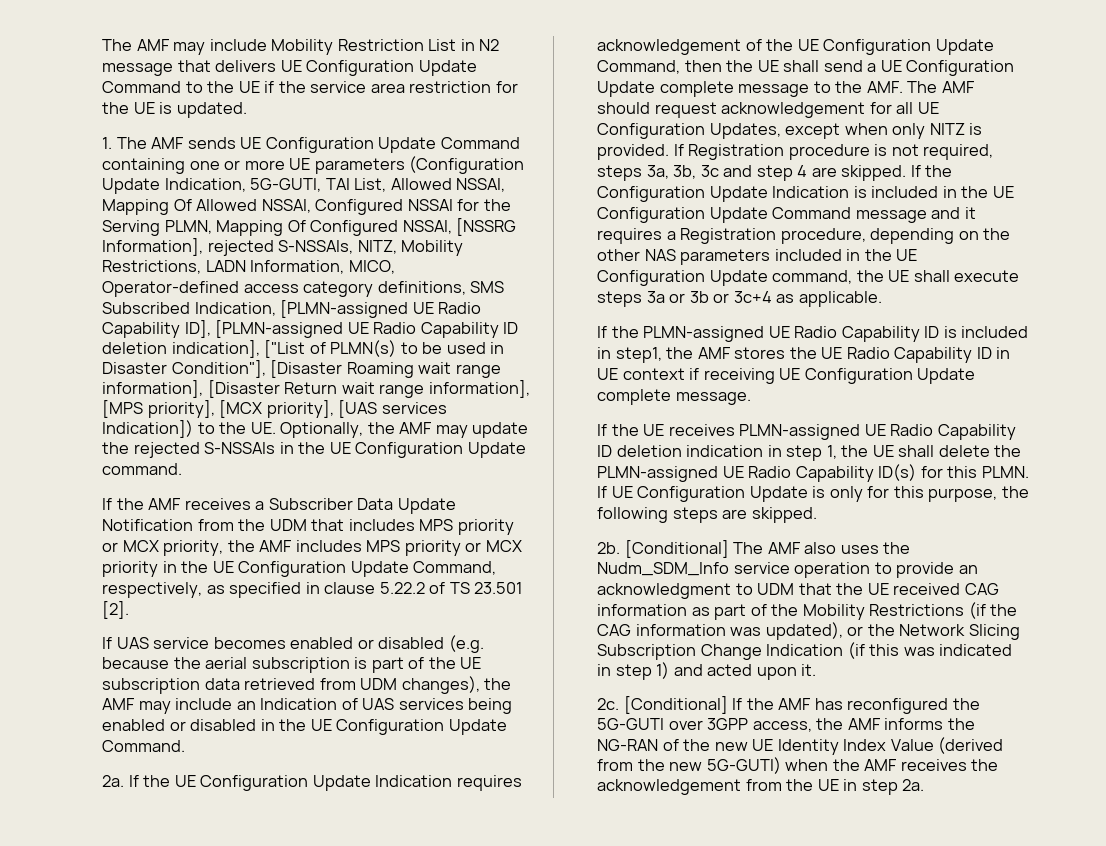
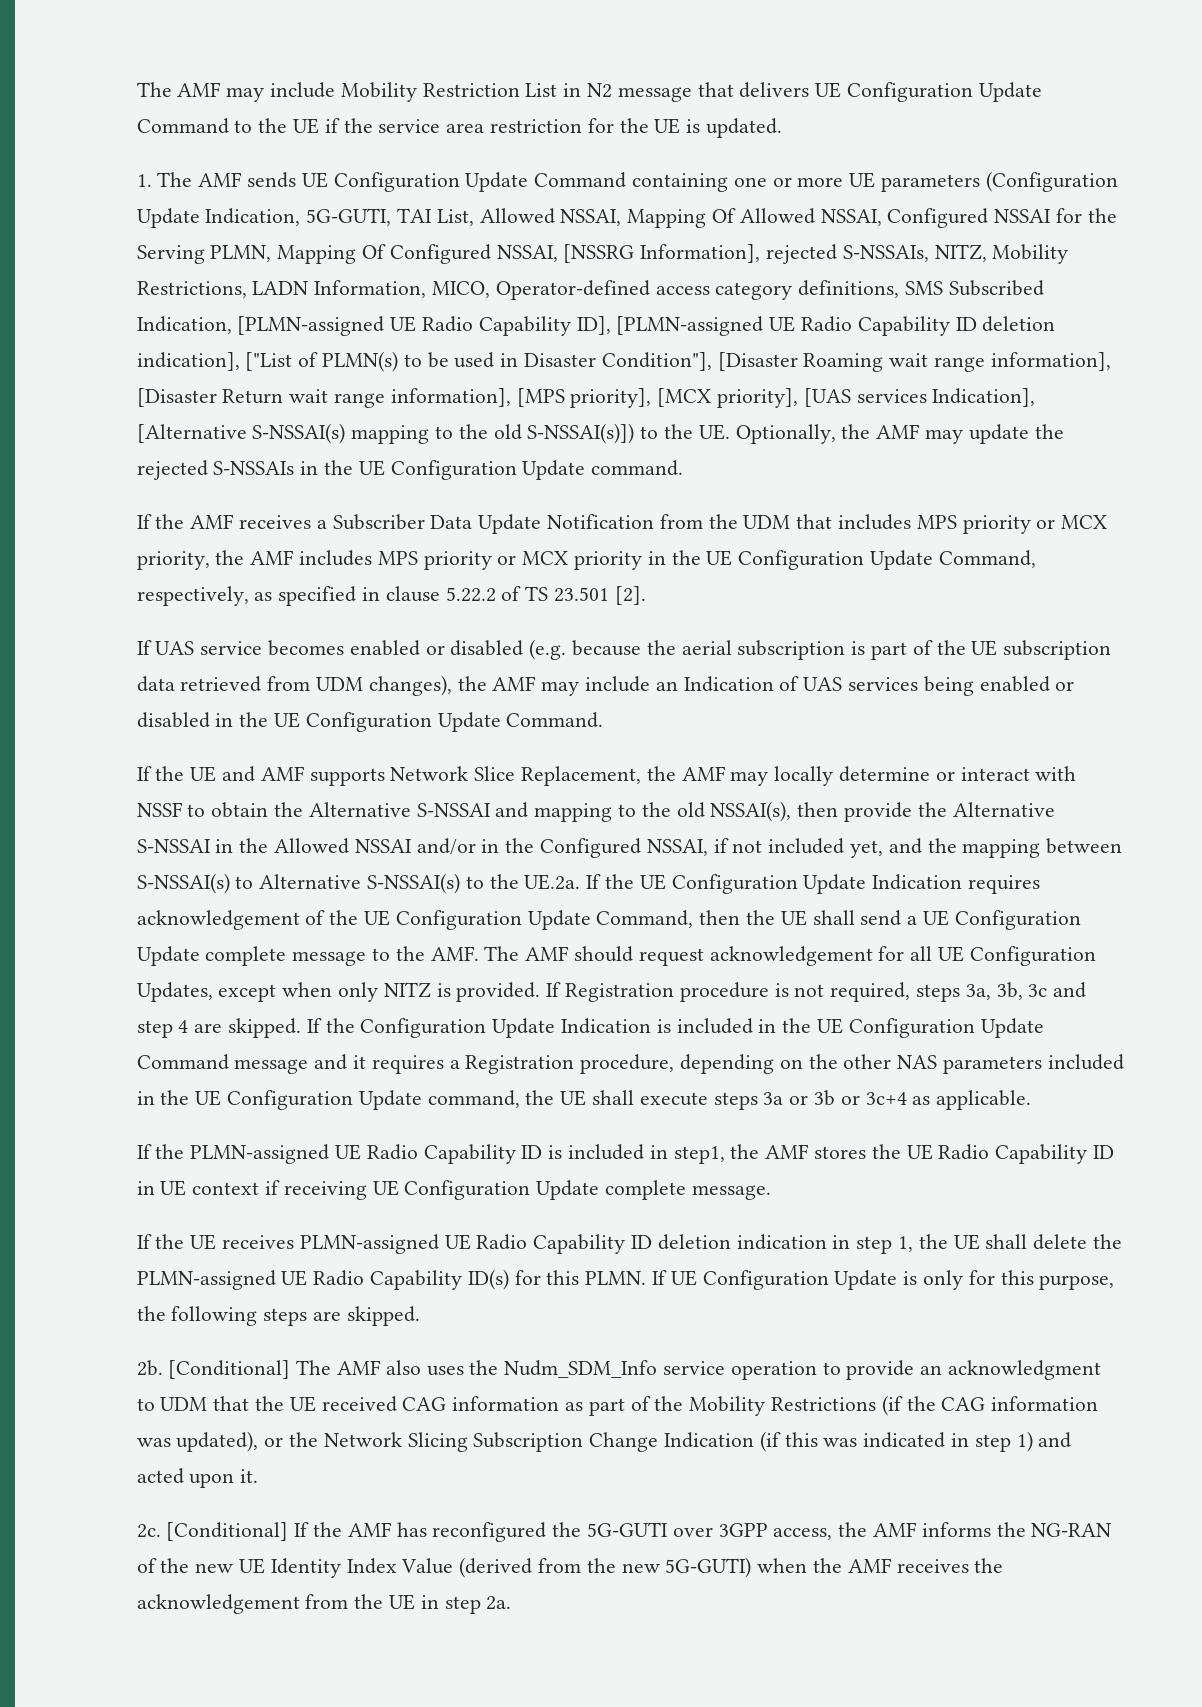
- 1. The AMF sends UE Configuration Update Command containing one or more UE parameters (Configuration Update Indication, 5G-GUTI, TAI List, Allowed NSSAI, Mapping Of Allowed NSSAI, Configured NSSAI for the Serving PLMN, Mapping Of Configured NSSAI, [NSSRG Information], rejected S-NSSAIs, NITZ, Mobility Restrictions, LADN Information, MICO, Operator-defined access category definitions, SMS Subscribed Indication, [PLMN-assigned UE Radio Capability ID], [PLMN-assigned UE Radio Capability ID deletion indication], ["List of PLMN(s) to be used in Disaster Condition"], [Disaster Roaming wait range information], [Disaster Return wait range information], [MPS priority], [MCX priority], [UAS services Indication]) to the UE. Optionally, the AMF may update the rejected S-NSSAIs in the UE Configuration Update command.
+ 1. The AMF sends UE Configuration Update Command containing one or more UE parameters (Configuration Update Indication, 5G-GUTI, TAI List, Allowed NSSAI, Mapping Of Allowed NSSAI, Configured NSSAI for the Serving PLMN, Mapping Of Configured NSSAI, [NSSRG Information], rejected S-NSSAIs, NITZ, Mobility Restrictions, LADN Information, MICO, Operator-defined access category definitions, SMS Subscribed Indication, [PLMN-assigned UE Radio Capability ID], [PLMN-assigned UE Radio Capability ID deletion indication], ["List of PLMN(s) to be used in Disaster Condition"], [Disaster Roaming wait range information], [Disaster Return wait range information], [MPS priority], [MCX priority], [UAS services Indication], [Alternative S-NSSAI(s) mapping to the old S-NSSAI(s)]) to the UE. Optionally, the AMF may update the rejected S-NSSAIs in the UE Configuration Update command.
- 2a. If the UE Configuration Update Indication requires acknowledgement of the UE Configuration Update Command, then the UE shall send a UE Configuration Update complete message to the AMF. The AMF should request acknowledgement for all UE Configuration Updates, except when only NITZ is provided.
+ If the UE and AMF supports Network Slice Replacement, the AMF may locally determine or interact with NSSF to obtain the Alternative S-NSSAI and mapping to the old NSSAI(s), then provide the Alternative S-NSSAI in the Allowed NSSAI and/or in the Configured NSSAI, if not included yet, and the mapping between S-NSSAI(s) to Alternative S-NSSAI(s) to the UE.2a. If the UE Configuration Update Indication requires acknowledgement of the UE Configuration Update Command, then the UE shall send a UE Configuration Update complete message to the AMF. The AMF should request acknowledgement for all UE Configuration Updates, except when only NITZ is provided.

